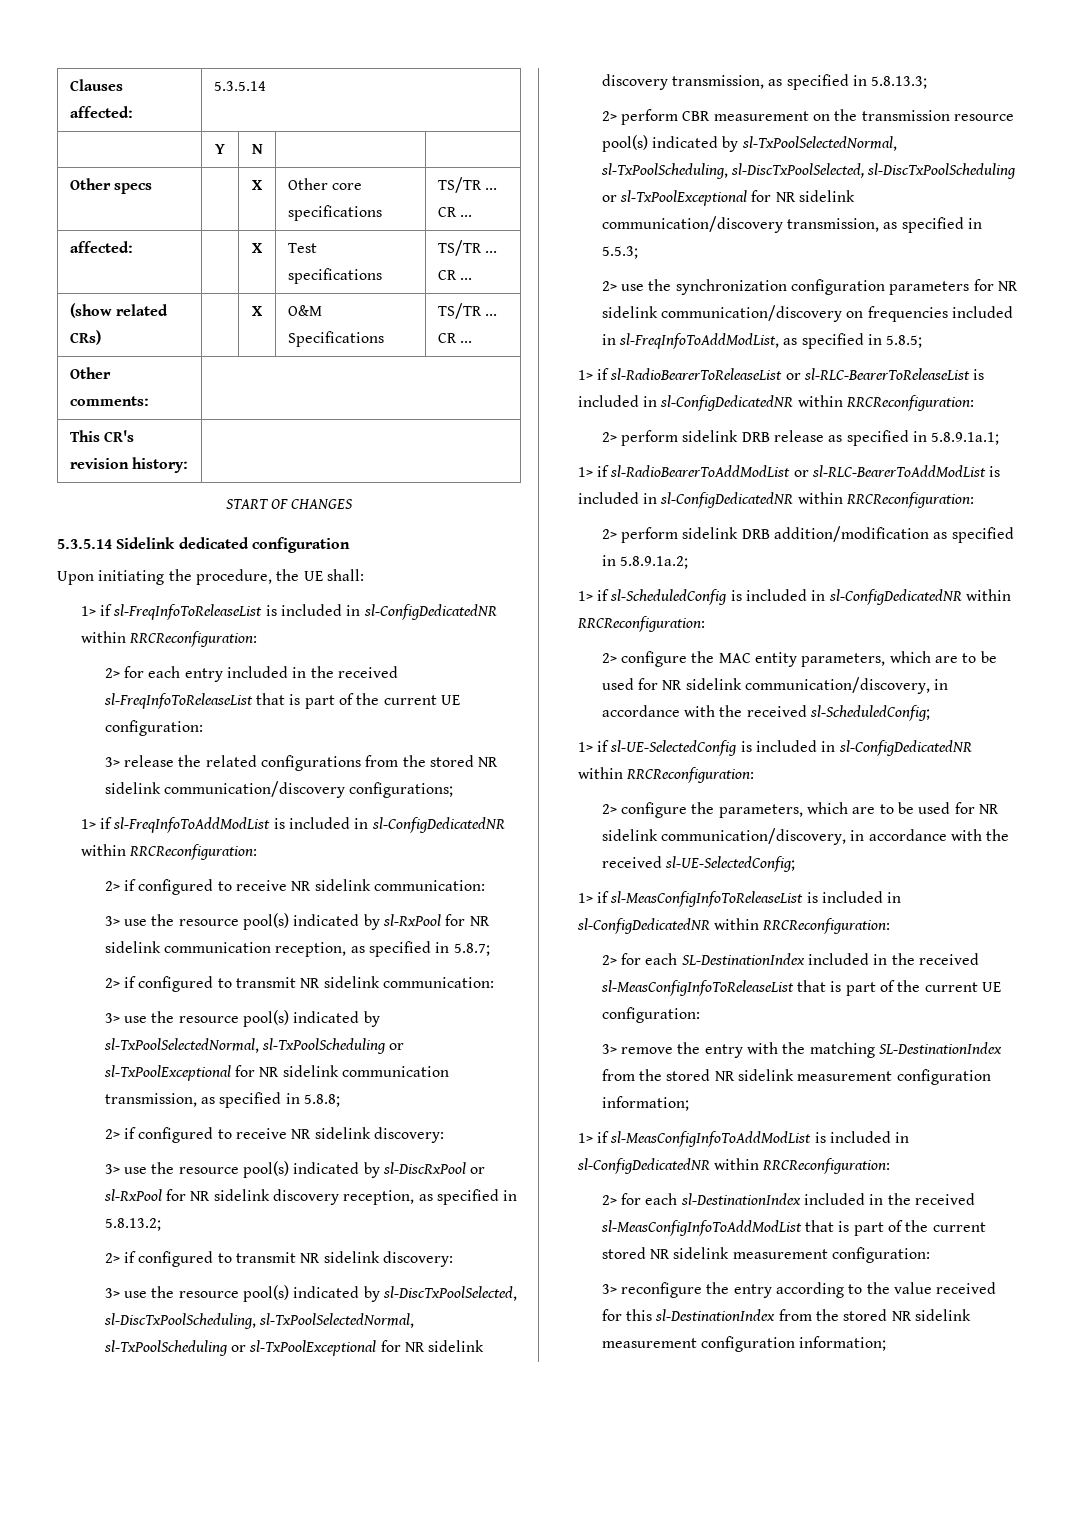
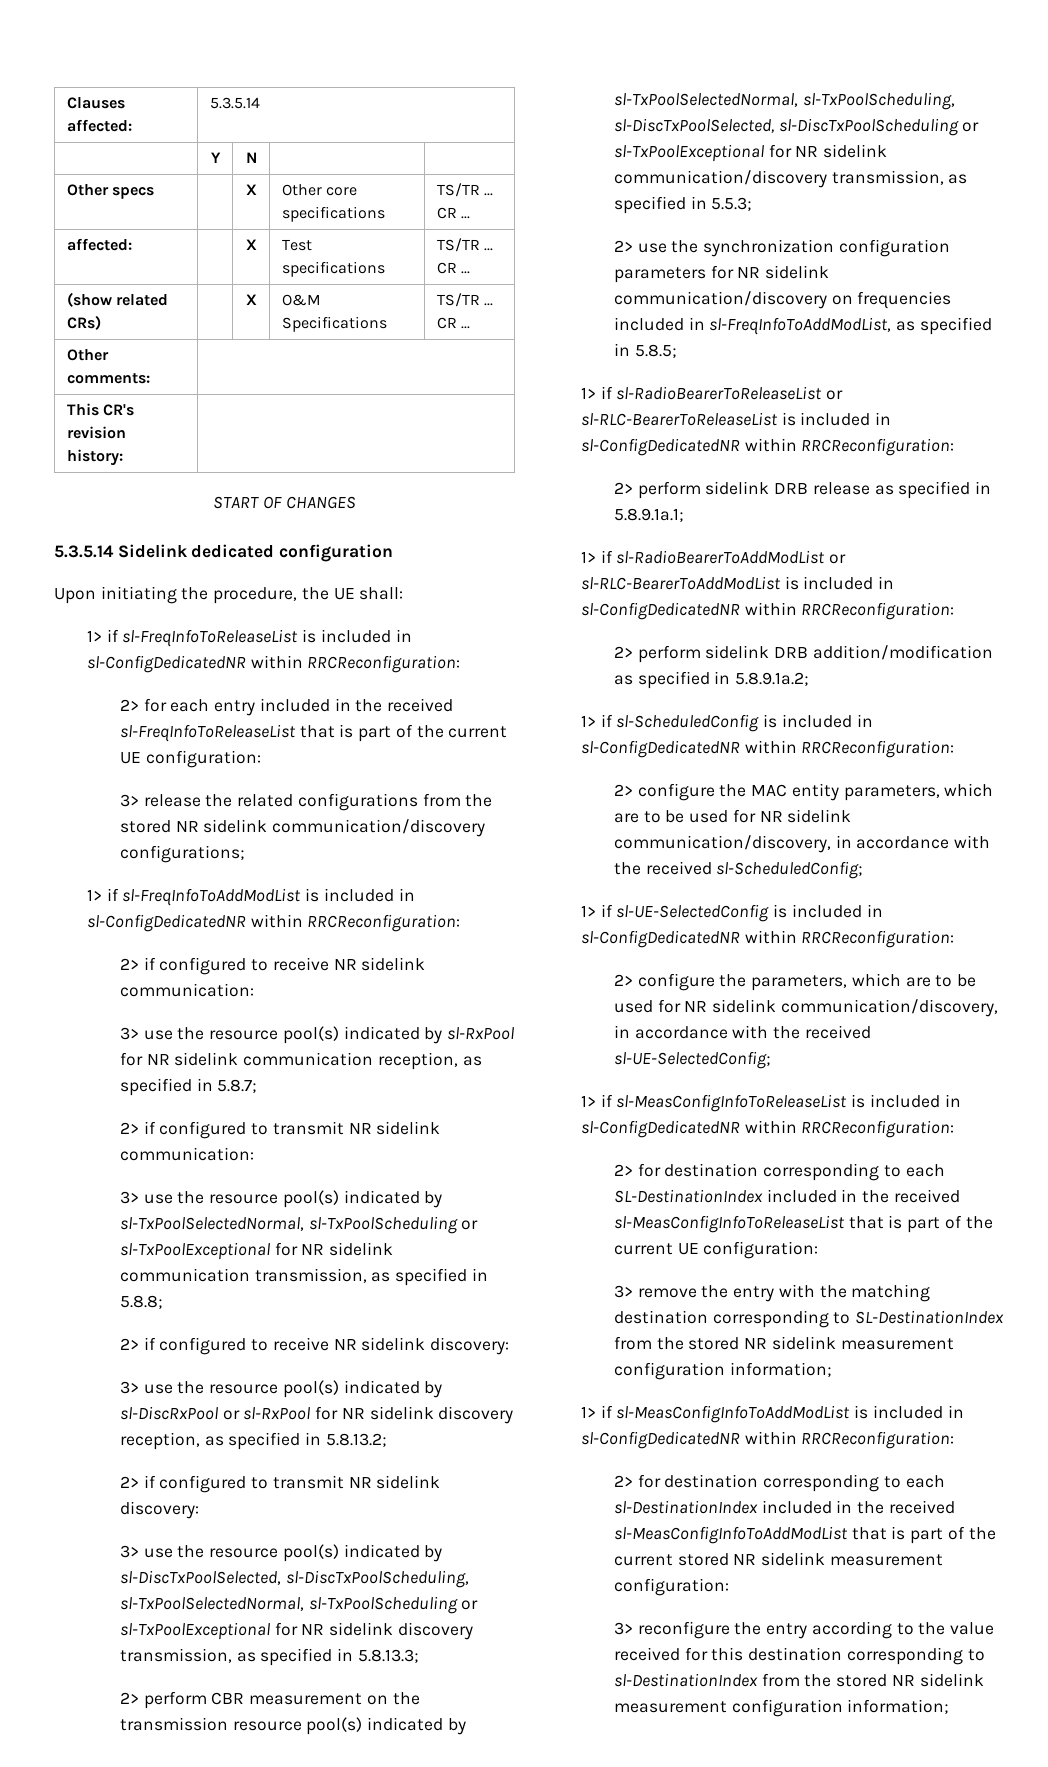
- 2> for each SL-DestinationIndex included in the received sl-MeasConfigInfoToReleaseList that is part of the current UE configuration:
+ 2> for destination corresponding to each SL-DestinationIndex included in the received sl-MeasConfigInfoToReleaseList that is part of the current UE configuration:
- 3> remove the entry with the matching SL-DestinationIndex from the stored NR sidelink measurement configuration information;
+ 3> remove the entry with the matching destination corresponding to SL-DestinationIndex from the stored NR sidelink measurement configuration information;
- 2> for each sl-DestinationIndex included in the received sl-MeasConfigInfoToAddModList that is part of the current stored NR sidelink measurement configuration:
+ 2> for destination corresponding to each sl-DestinationIndex included in the received sl-MeasConfigInfoToAddModList that is part of the current stored NR sidelink measurement configuration:
- 3> reconfigure the entry according to the value received for this sl-DestinationIndex from the stored NR sidelink measurement configuration information;
+ 3> reconfigure the entry according to the value received for this destination corresponding to sl-DestinationIndex from the stored NR sidelink measurement configuration information;

